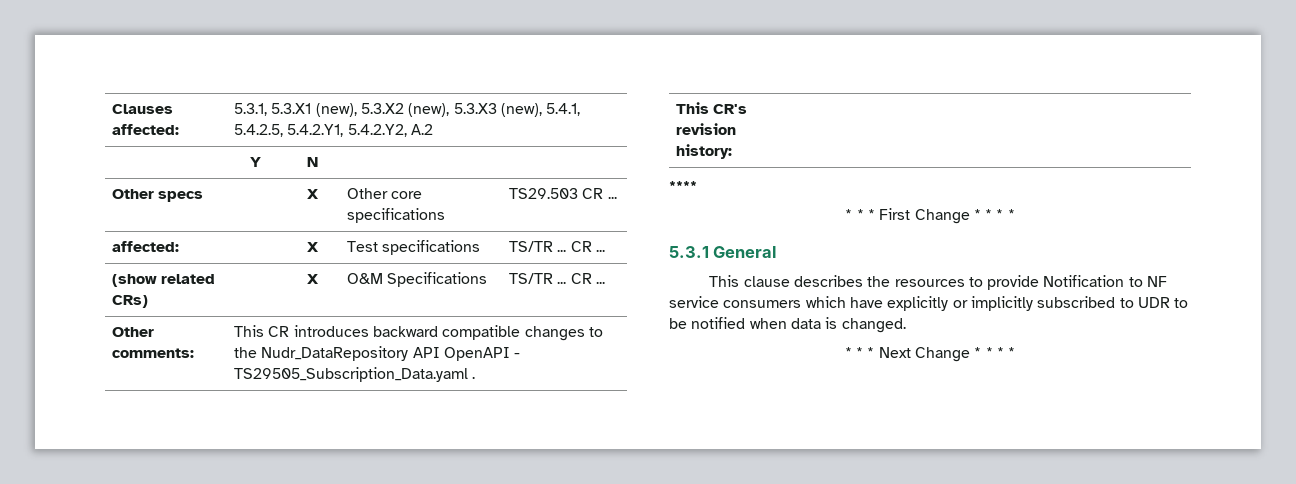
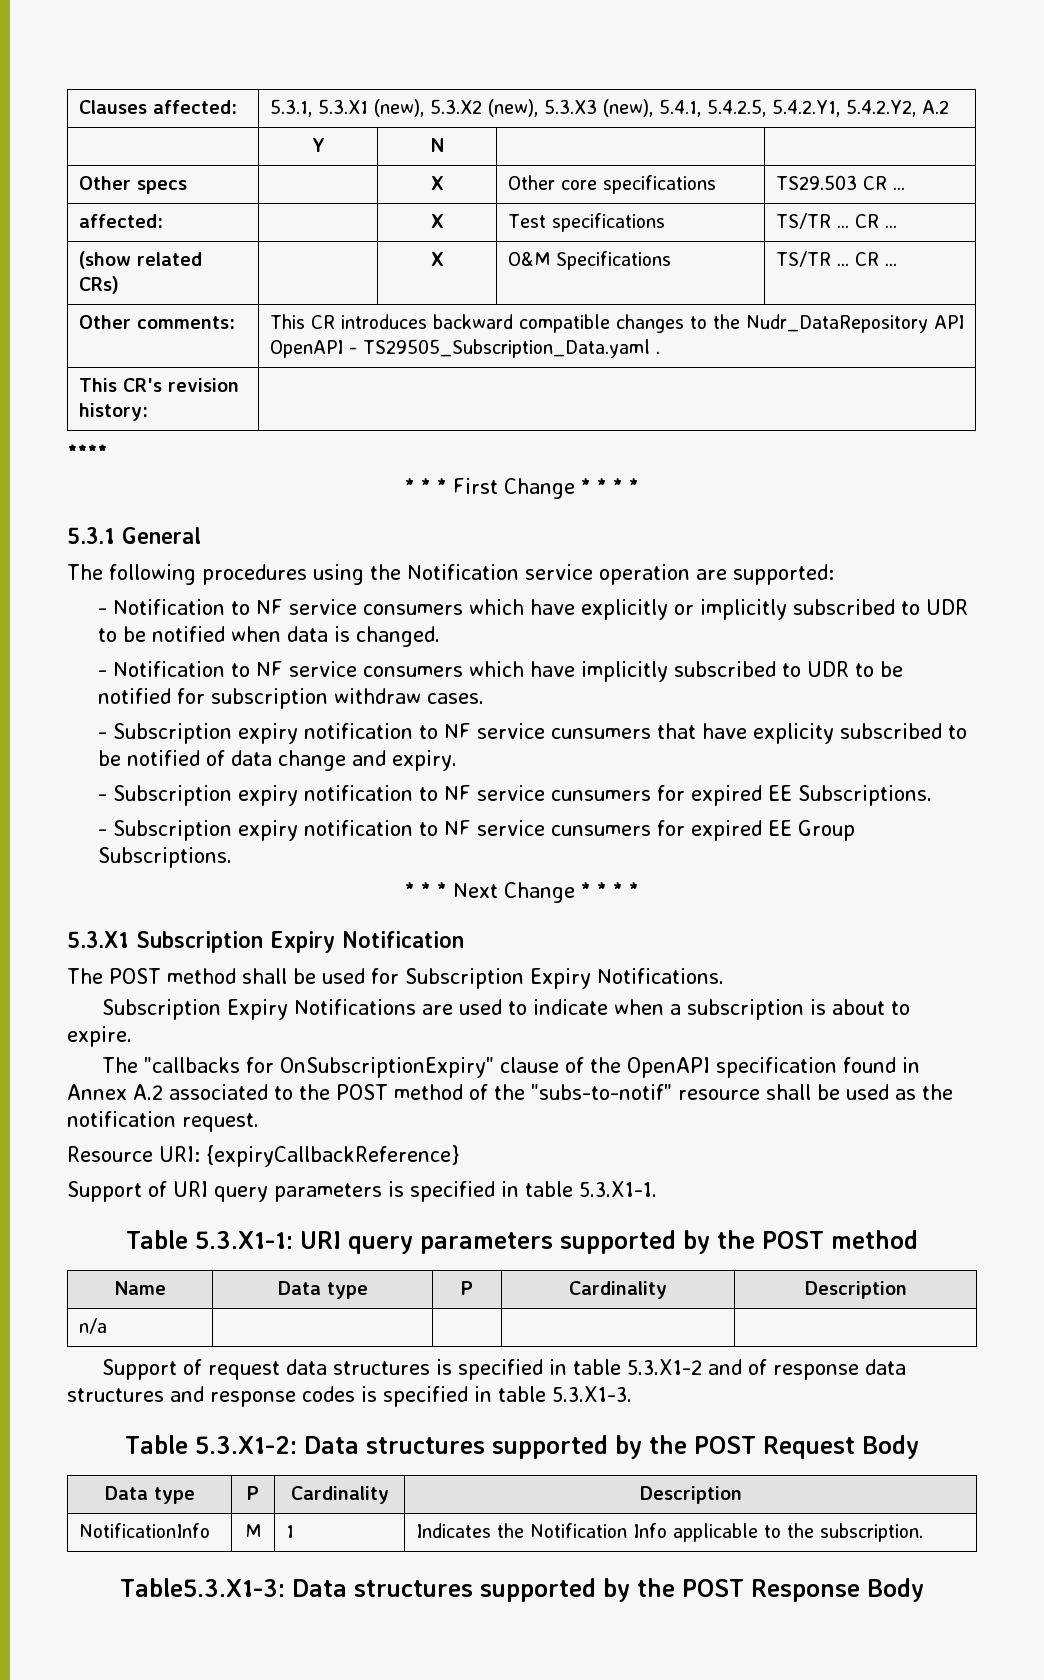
- This clause describes the resources to provide Notification to NF service consumers which have explicitly or implicitly subscribed to UDR to be notified when data is changed.
+ The following procedures using the Notification service operation are supported:
+ - Notification to NF service consumers which have explicitly or implicitly subscribed to UDR to be notified when data is changed.
+ - Notification to NF service consumers which have implicitly subscribed to UDR to be notified for subscription withdraw cases.
+ - Subscription expiry notification to NF service cunsumers that have explicity subscribed to be notified of data change and expiry.
+ - Subscription expiry notification to NF service cunsumers for expired EE Subscriptions.
+ - Subscription expiry notification to NF service cunsumers for expired EE Group Subscriptions.
+ 5.3.X1 Subscription Expiry Notification
+ The POST method shall be used for Subscription Expiry Notifications.
+ Subscription Expiry Notifications are used to indicate when a subscription is about to expire.
+ The "callbacks for OnSubscriptionExpiry" clause of the OpenAPI specification found in Annex A.2 associated to the POST method of the "subs-to-notif" resource shall be used as the notification request.
+ Resource URI: {expiryCallbackReference}
+ Support of URI query parameters is specified in table 5.3.X1-1.
+ Table 5.3.X1-1: URI query parameters supported by the POST method
+ Name | Data type | P | Cardinality | Description
+ n/a | | | |
+ Support of request data structures is specified in table 5.3.X1-2 and of response data structures and response codes is specified in table 5.3.X1-3.
+ Table 5.3.X1-2: Data structures supported by the POST Request Body
+ Data type | P | Cardinality | Description
+ NotificationInfo | M | 1 | Indicates the Notification Info applicable to the subscription.
+ Table5.3.X1-3: Data structures supported by the POST Response Body

